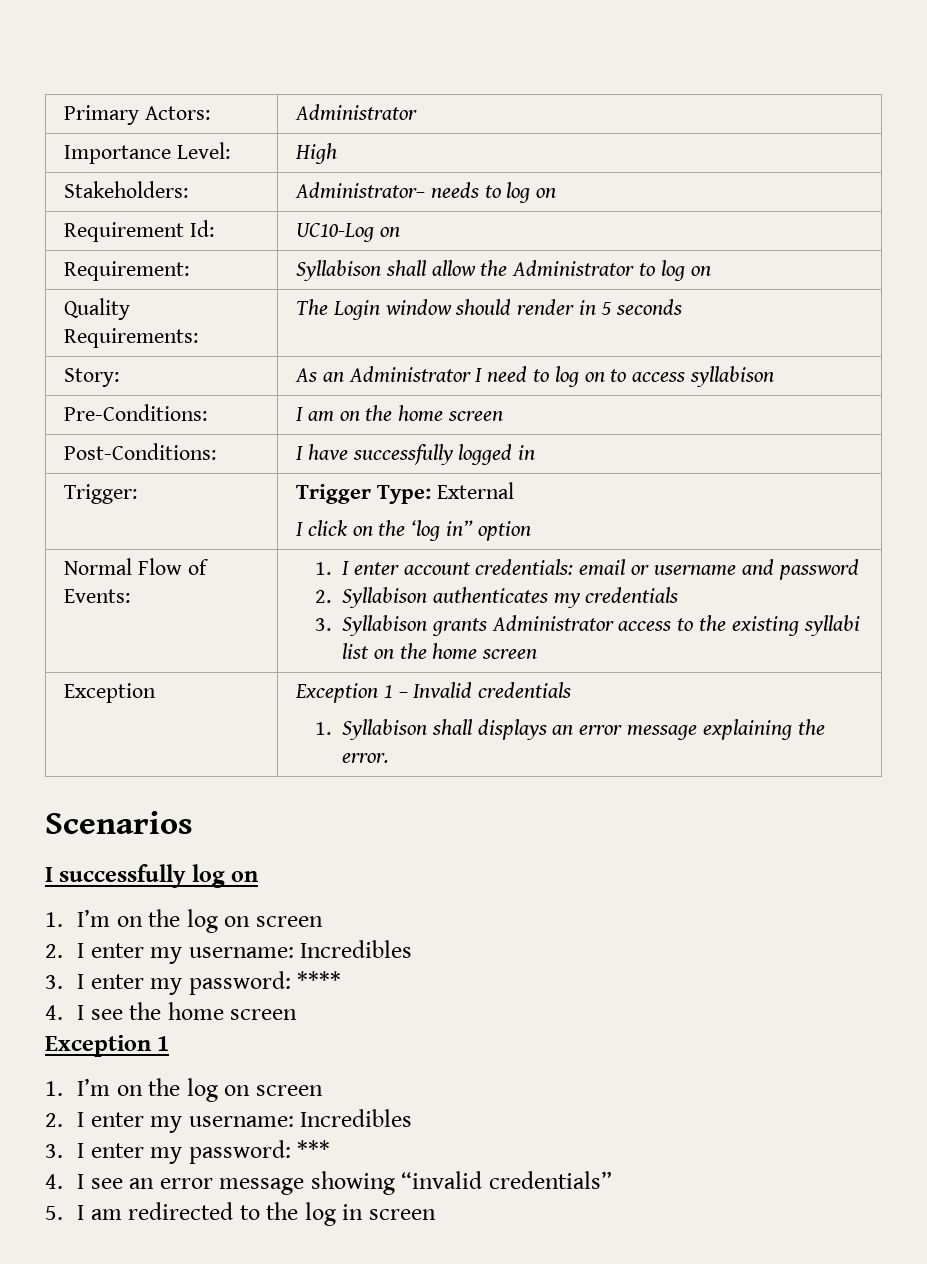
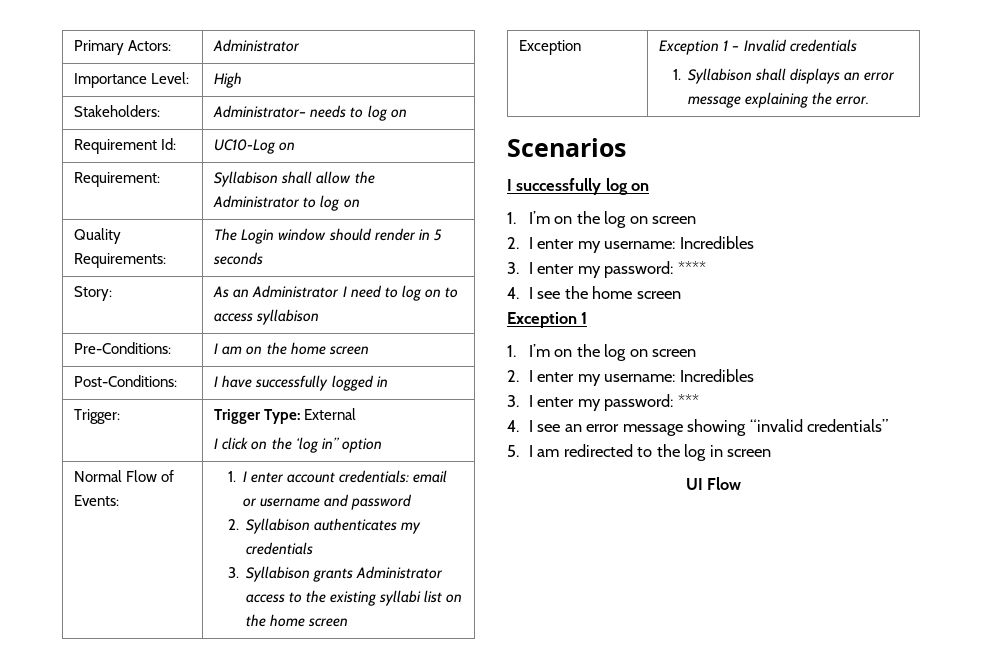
+ UI Flow

